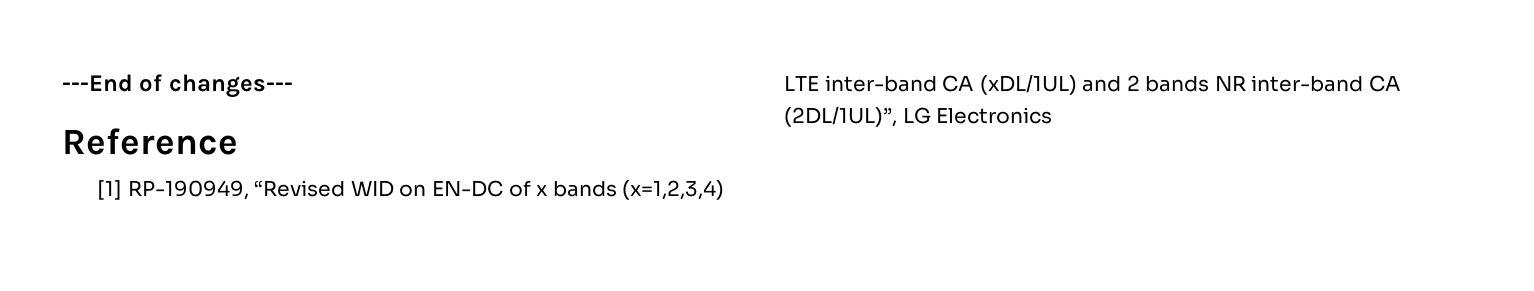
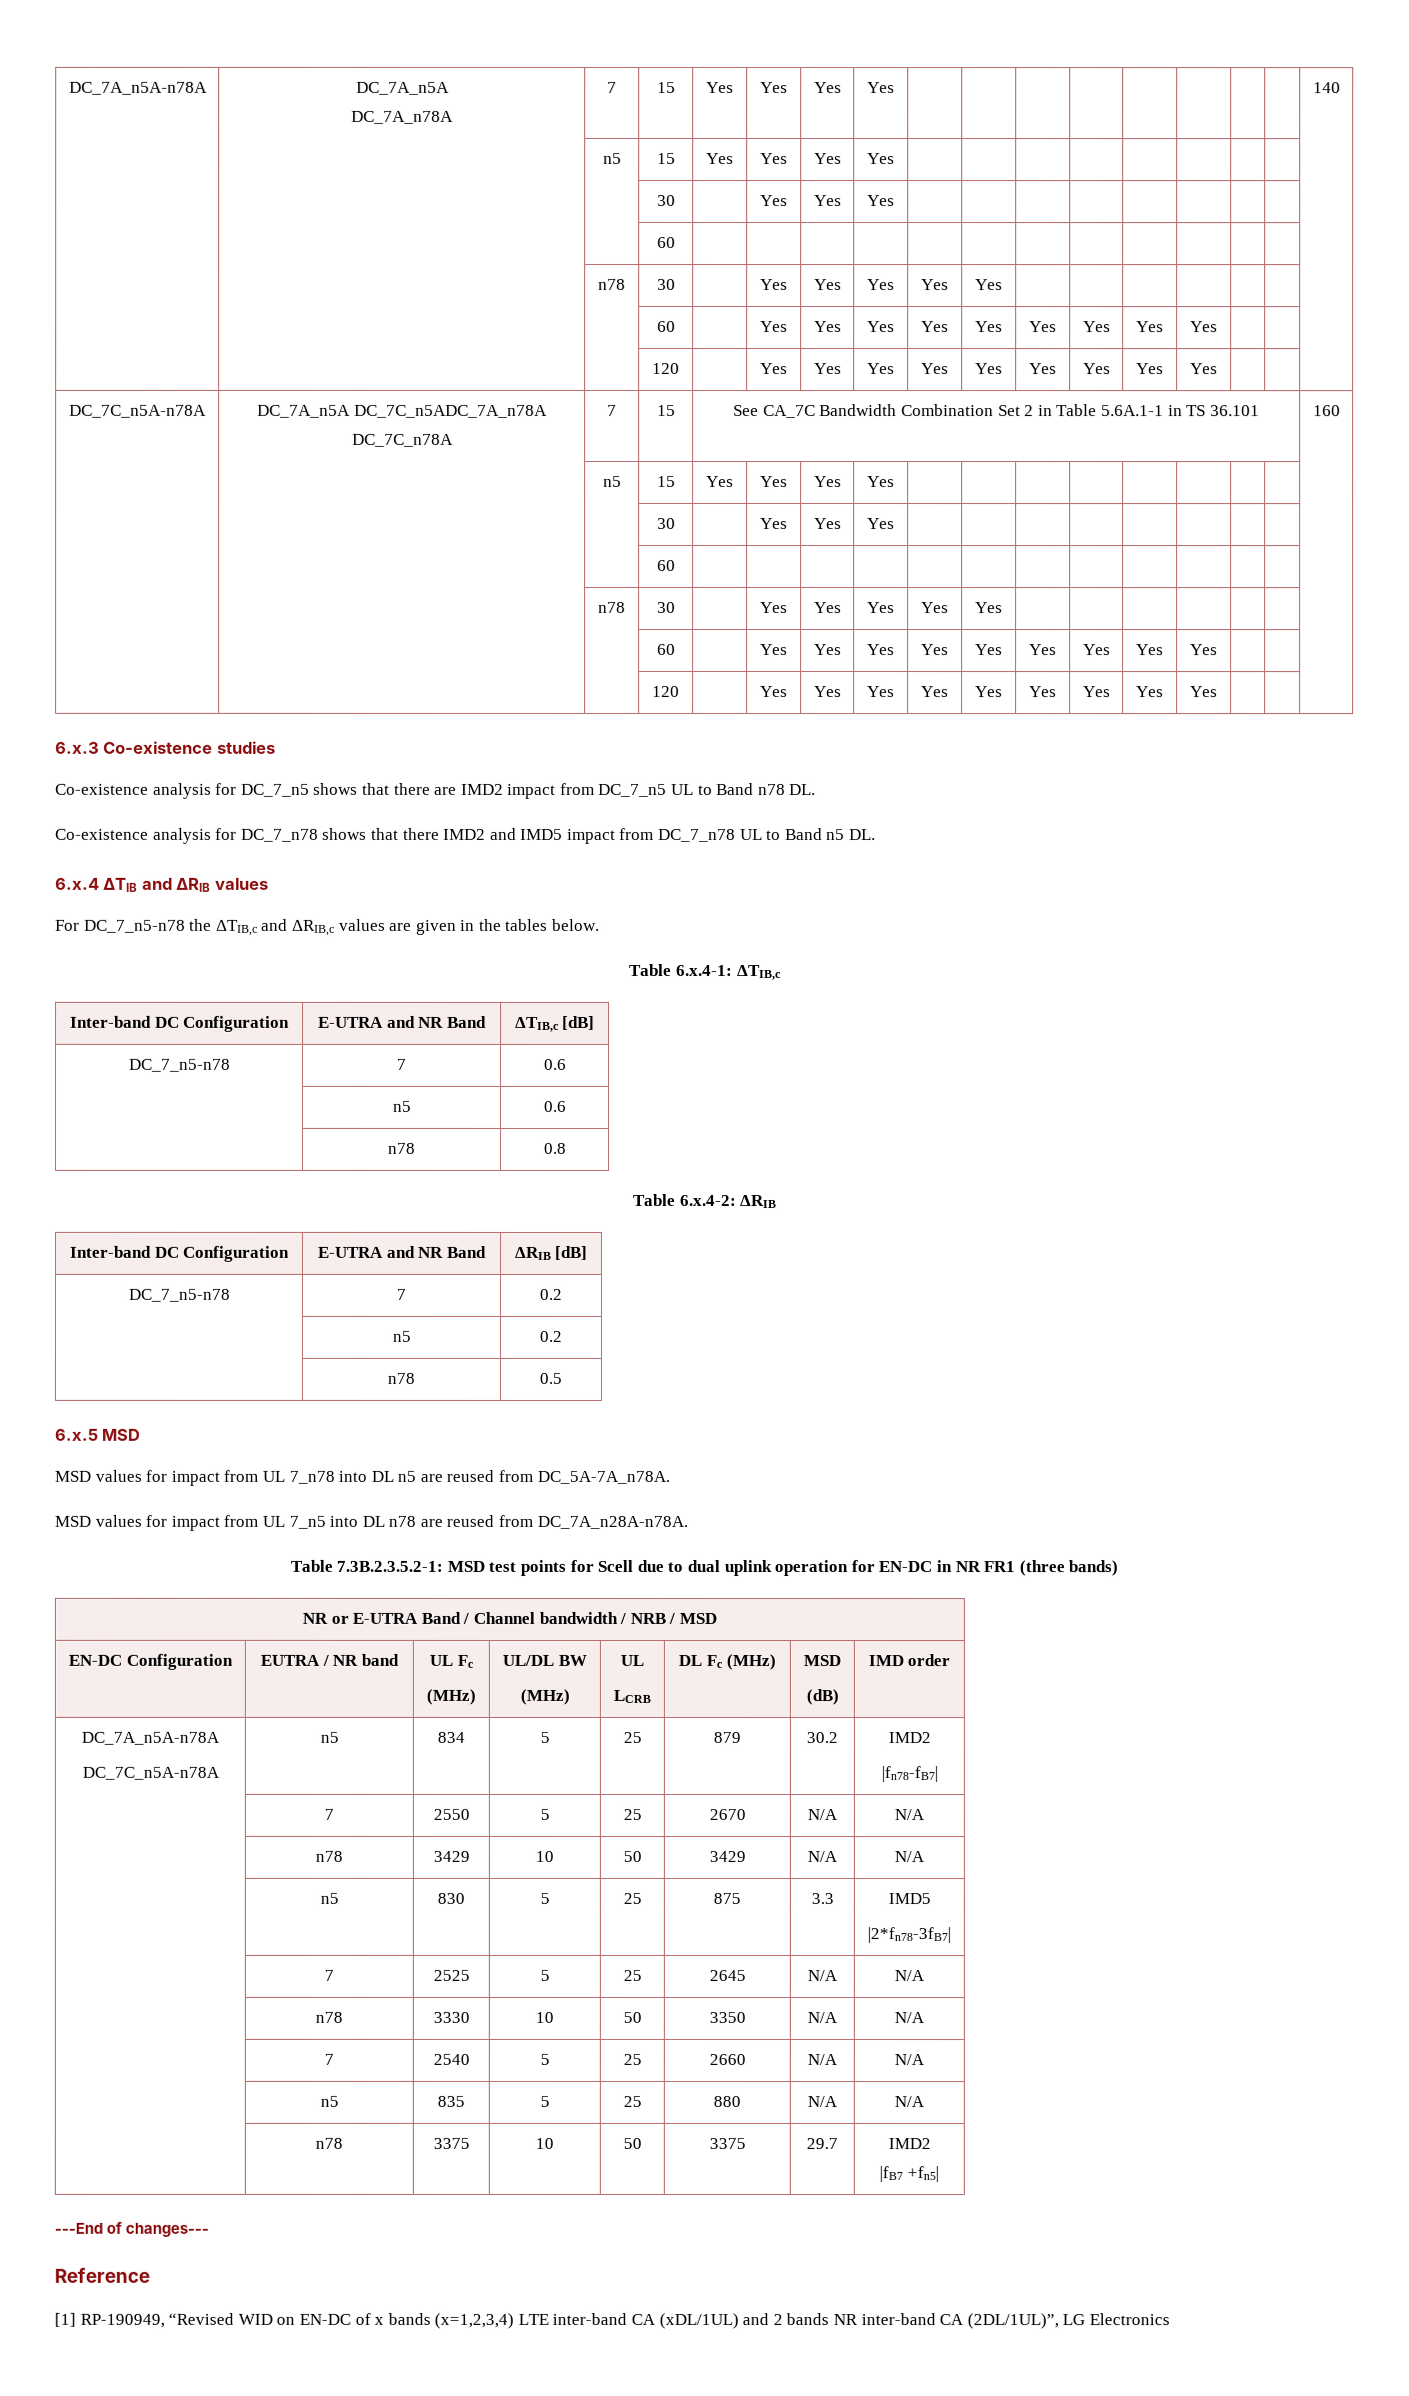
+ DC_7A_n5A-n78A | DC_7A_n5A
+ DC_7A_n78A | 7 | 15 | Yes | Yes | Yes | Yes | | | | | | | | | 140
+ | | n5 | 15 | Yes | Yes | Yes | Yes | | | | | | | | |
+ | | | 30 | | Yes | Yes | Yes | | | | | | | | |
+ | | | 60 | | | | | | | | | | | | |
+ | | n78 | 30 | | Yes | Yes | Yes | Yes | Yes | | | | | | |
+ | | | 60 | | Yes | Yes | Yes | Yes | Yes | Yes | Yes | Yes | Yes | | |
+ | | | 120 | | Yes | Yes | Yes | Yes | Yes | Yes | Yes | Yes | Yes | | |
+ DC_7C_n5A-n78A | DC_7A_n5A DC_7C_n5ADC_7A_n78A DC_7C_n78A | 7 | 15 | See CA_7C Bandwidth Combination Set 2 in Table 5.6A.1-1 in TS 36.101 | 160
+ | | n5 | 15 | Yes | Yes | Yes | Yes | | | | | | | | |
+ | | | 30 | | Yes | Yes | Yes | | | | | | | | |
+ | | | 60 | | | | | | | | | | | | |
+ | | n78 | 30 | | Yes | Yes | Yes | Yes | Yes | | | | | | |
+ | | | 60 | | Yes | Yes | Yes | Yes | Yes | Yes | Yes | Yes | Yes | | |
+ | | | 120 | | Yes | Yes | Yes | Yes | Yes | Yes | Yes | Yes | Yes | | |
+ 6.x.3 Co-existence studies
+ Co-existence analysis for DC_7_n5 shows that there are IMD2 impact from DC_7_n5 UL to Band n78 DL.
+ Co-existence analysis for DC_7_n78 shows that there IMD2 and IMD5 impact from DC_7_n78 UL to Band n5 DL.
+ 6.x.4 ∆TIB and ∆RIB values
+ For DC_7_n5-n78 the ΔTIB,c and ΔRIB,c values are given in the tables below.
+ Table 6.x.4-1: ΔTIB,c
+ Inter-band DC Configuration | E-UTRA and NR Band | ΔTIB,c [dB]
+ DC_7_n5-n78 | 7 | 0.6
+ | n5 | 0.6
+ | n78 | 0.8
+ Table 6.x.4-2: ΔRIB
+ Inter-band DC Configuration | E-UTRA and NR Band | ΔRIB [dB]
+ DC_7_n5-n78 | 7 | 0.2
+ | n5 | 0.2
+ | n78 | 0.5
+ 6.x.5 MSD
+ MSD values for impact from UL 7_n78 into DL n5 are reused from DC_5A-7A_n78A.
+ MSD values for impact from UL 7_n5 into DL n78 are reused from DC_7A_n28A-n78A.
+ Table 7.3B.2.3.5.2-1: MSD test points for Scell due to dual uplink operation for EN-DC in NR FR1 (three bands)
+ NR or E-UTRA Band / Channel bandwidth / NRB / MSD
+ EN-DC Configuration | EUTRA / NR band | UL Fc
+ (MHz) | UL/DL BW
+ (MHz) | UL
+ LCRB | DL Fc (MHz) | MSD
+ (dB) | IMD order
+ DC_7A_n5A-n78A
+ DC_7C_n5A-n78A | n5 | 834 | 5 | 25 | 879 | 30.2 | IMD2
+ |fn78-fB7|
+ | 7 | 2550 | 5 | 25 | 2670 | N/A | N/A
+ | n78 | 3429 | 10 | 50 | 3429 | N/A | N/A
+ | n5 | 830 | 5 | 25 | 875 | 3.3 | IMD5
+ |2*fn78-3fB7|
+ | 7 | 2525 | 5 | 25 | 2645 | N/A | N/A
+ | n78 | 3330 | 10 | 50 | 3350 | N/A | N/A
+ | 7 | 2540 | 5 | 25 | 2660 | N/A | N/A
+ | n5 | 835 | 5 | 25 | 880 | N/A | N/A
+ | n78 | 3375 | 10 | 50 | 3375 | 29.7 | IMD2
+ |fB7 +fn5|

